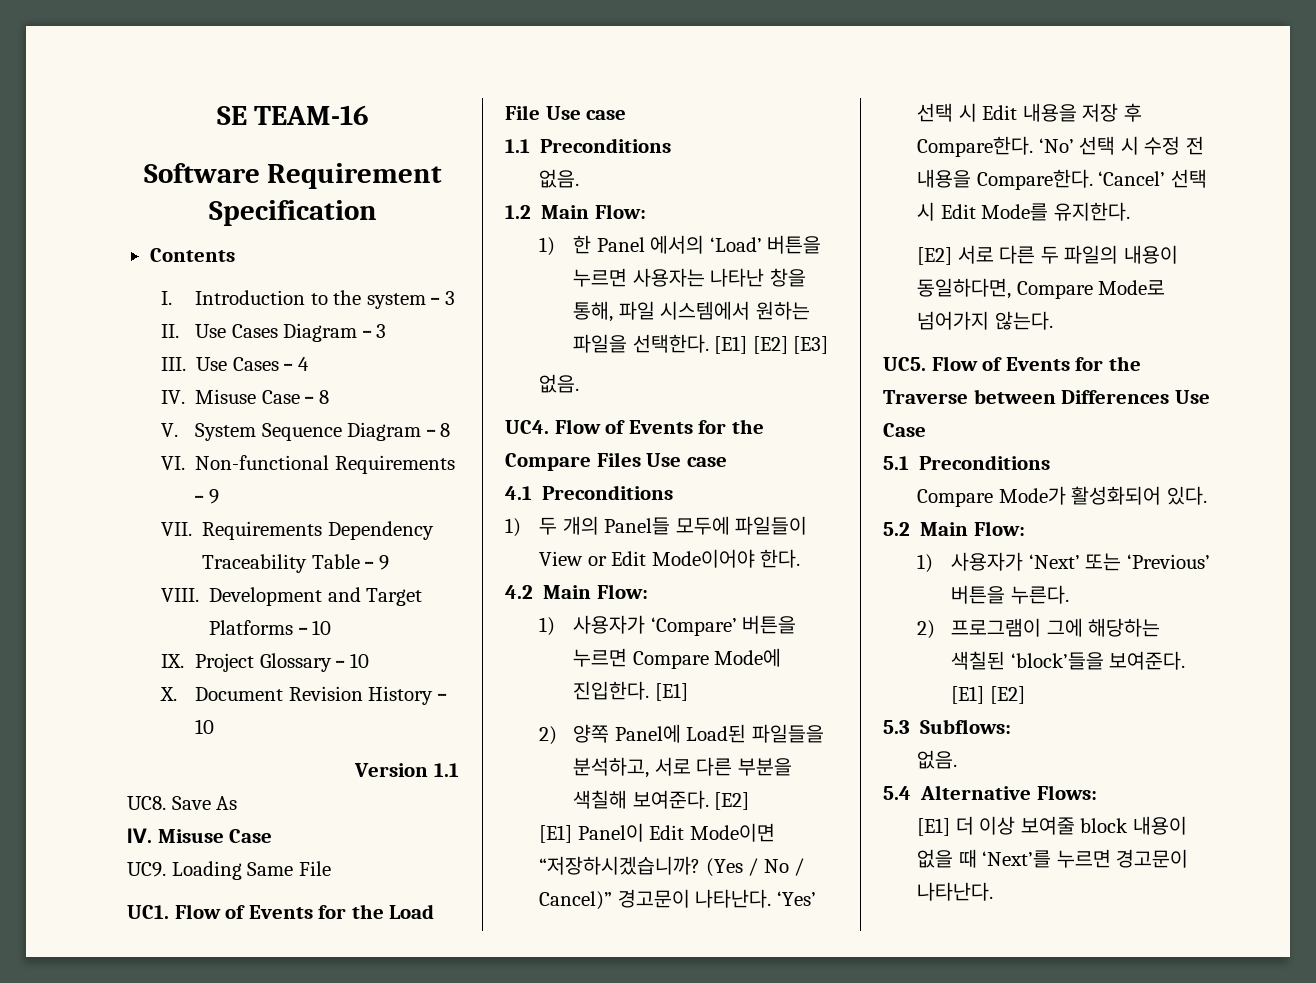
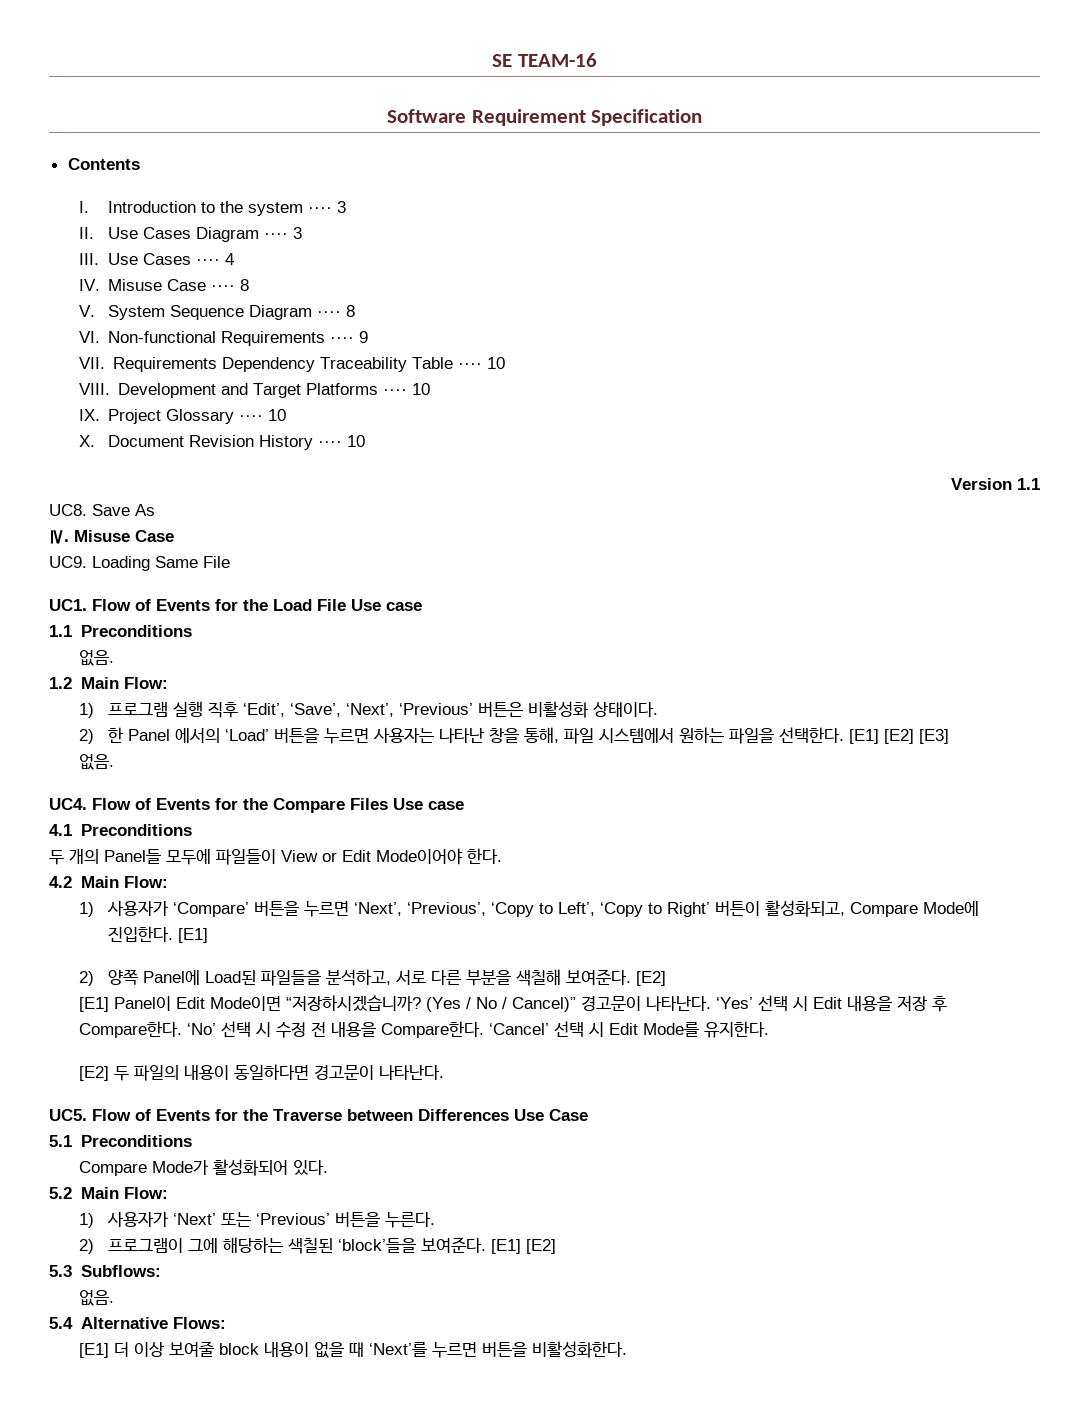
- VII. Requirements Dependency Traceability Table ···· 9
+ VII. Requirements Dependency Traceability Table ···· 10
- 1) 한 Panel 에서의 ‘Load’ 버튼을 누르면 사용자는 나타난 창을 통해, 파일 시스템에서 원하는 파일을 선택한다.
+ 1) 프로그램 실행 직후 ‘Edit’, ‘Save’, ‘Next’, ‘Previous’ 버튼은 비활성화 상태이다.
+ 2) 한 Panel 에서의 ‘Load’ 버튼을 누르면 사용자는 나타난 창을 통해, 파일 시스템에서 원하는 파일을 선택한다.
- 1) 두 개의 Panel들 모두에 파일들이 View or Edit Mode이어야 한다.
+ 두 개의 Panel들 모두에 파일들이 View or Edit Mode이어야 한다.
- 1) 사용자가 ‘Compare’ 버튼을 누르면 Compare Mode에 진입한다.
+ 1) 사용자가 ‘Compare’ 버튼을 누르면 ‘Next’, ‘Previous’, ‘Copy to Left’, ‘Copy to Right’ 버튼이 활성화되고, Compare Mode에 진입한다.
- [E2] 서로 다른 두 파일의 내용이 동일하다면, Compare Mode로 넘어가지 않는다.
+ [E2] 두 파일의 내용이 동일하다면 경고문이 나타난다.
- [E1] 더 이상 보여줄 block 내용이 없을 때 ‘Next’를 누르면 경고문이 나타난다.
+ [E1] 더 이상 보여줄 block 내용이 없을 때 ‘Next’를 누르면 버튼을 비활성화한다.

